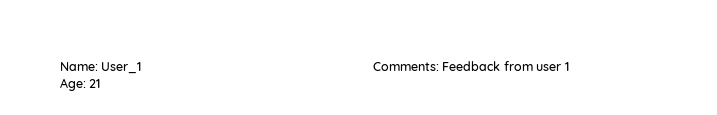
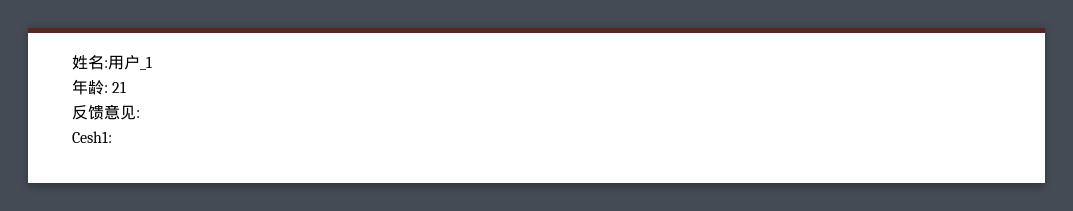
- Name: User_1
- Age: 21
- Comments: Feedback from user 1
+ 姓名:用户_1
+ 年龄: 21
+ 反馈意见:
+ Cesh1:

